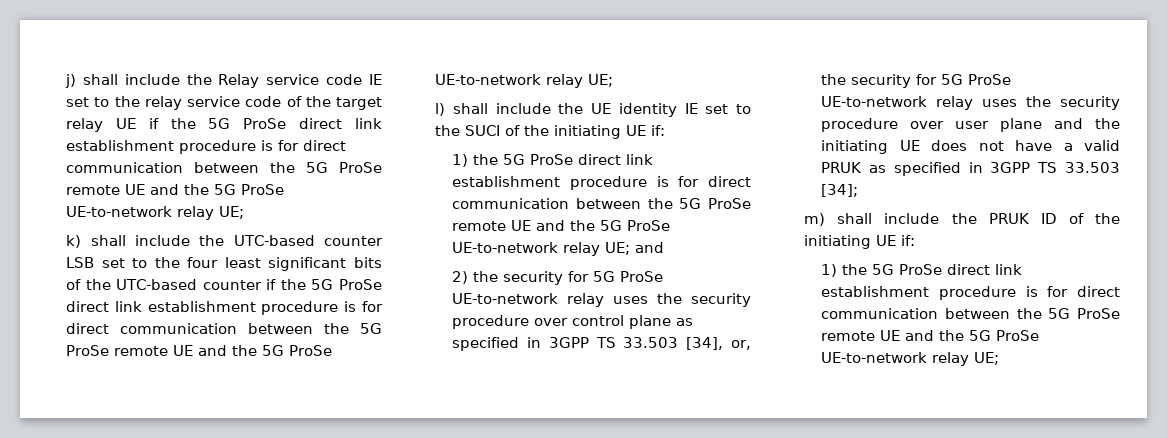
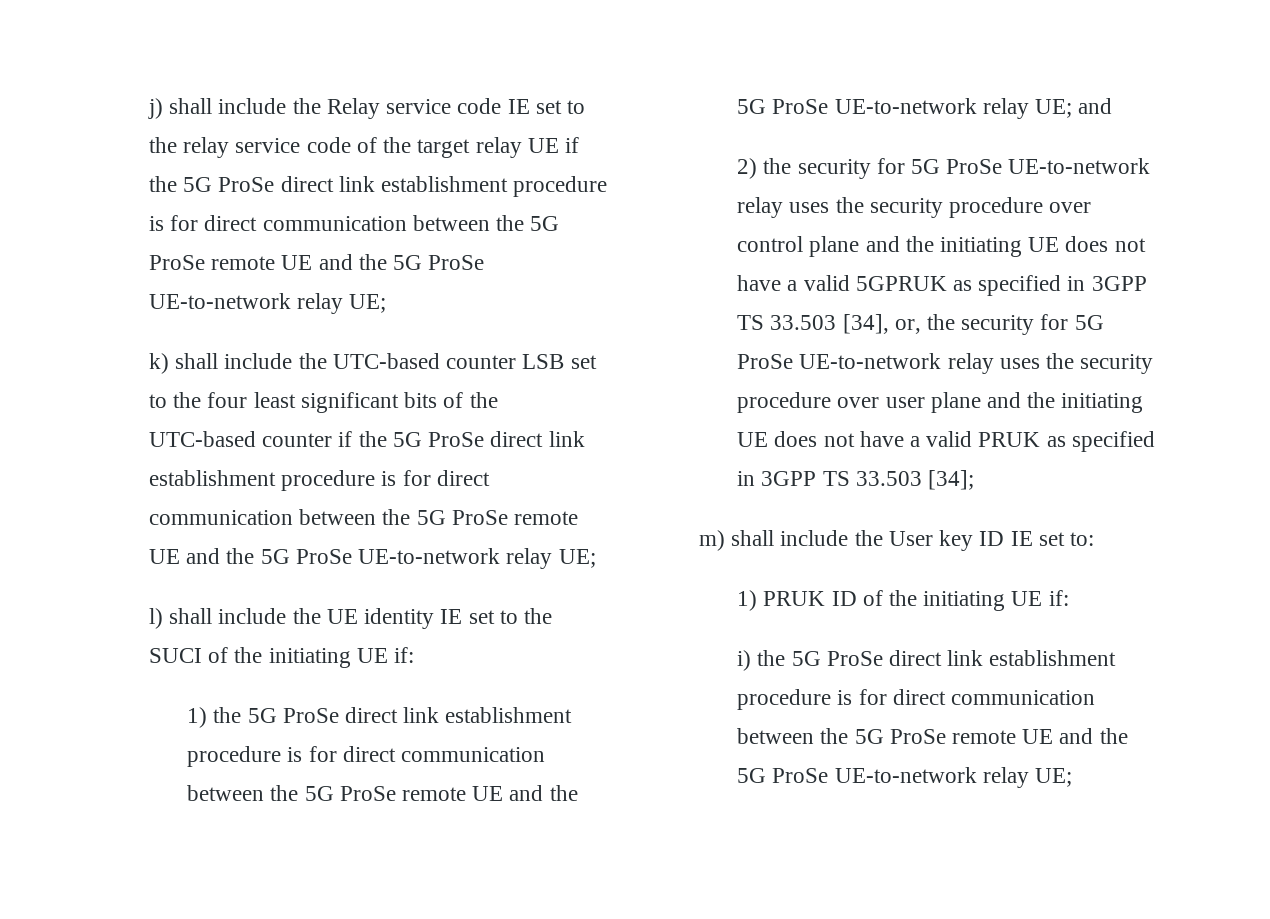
- 2) the security for 5G ProSe UE-to-network relay uses the security procedure over control plane as specified in 3GPP TS 33.503 [34], or, the security for 5G ProSe UE-to-network relay uses the security procedure over user plane and the initiating UE does not have a valid PRUK as specified in 3GPP TS 33.503 [34];
+ 2) the security for 5G ProSe UE-to-network relay uses the security procedure over control plane and the initiating UE does not have a valid 5GPRUK as specified in 3GPP TS 33.503 [34], or, the security for 5G ProSe UE-to-network relay uses the security procedure over user plane and the initiating UE does not have a valid PRUK as specified in 3GPP TS 33.503 [34];
- m) shall include the PRUK ID of the initiating UE if:
- 1) the 5G ProSe direct link establishment procedure is for direct communication between the 5G ProSe remote UE and the 5G ProSe UE-to-network relay UE;
+ m) shall include the User key ID IE set to:
+ 1) PRUK ID of the initiating UE if:
+ i) the 5G ProSe direct link establishment procedure is for direct communication between the 5G ProSe remote UE and the 5G ProSe UE-to-network relay UE;

